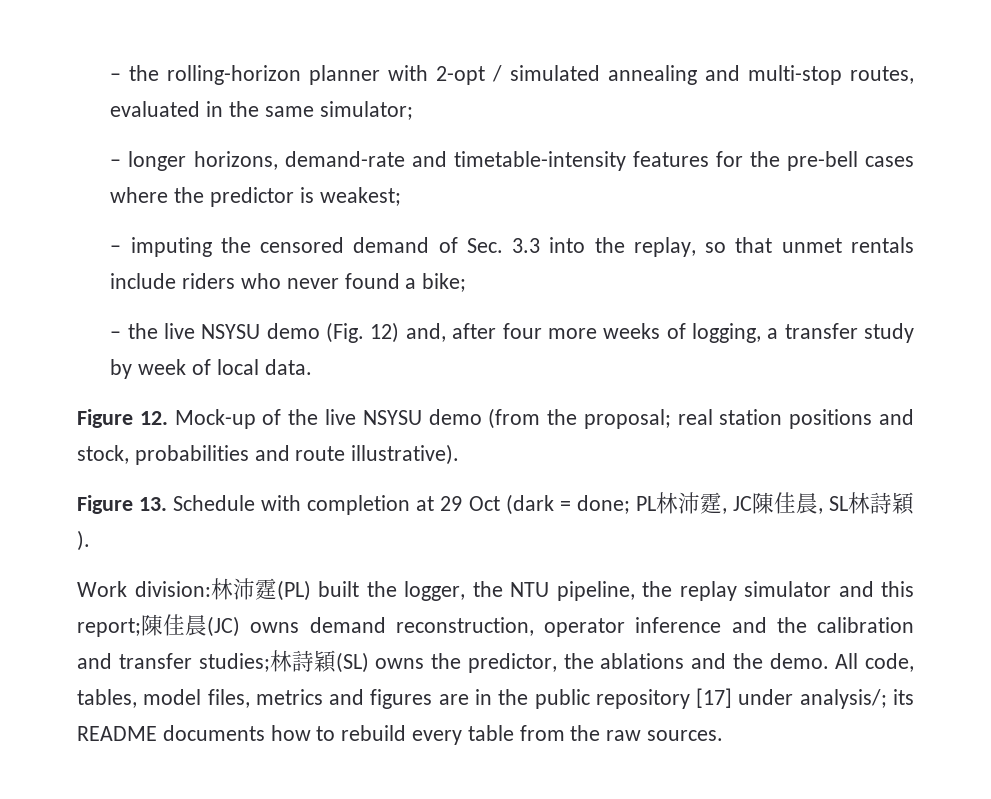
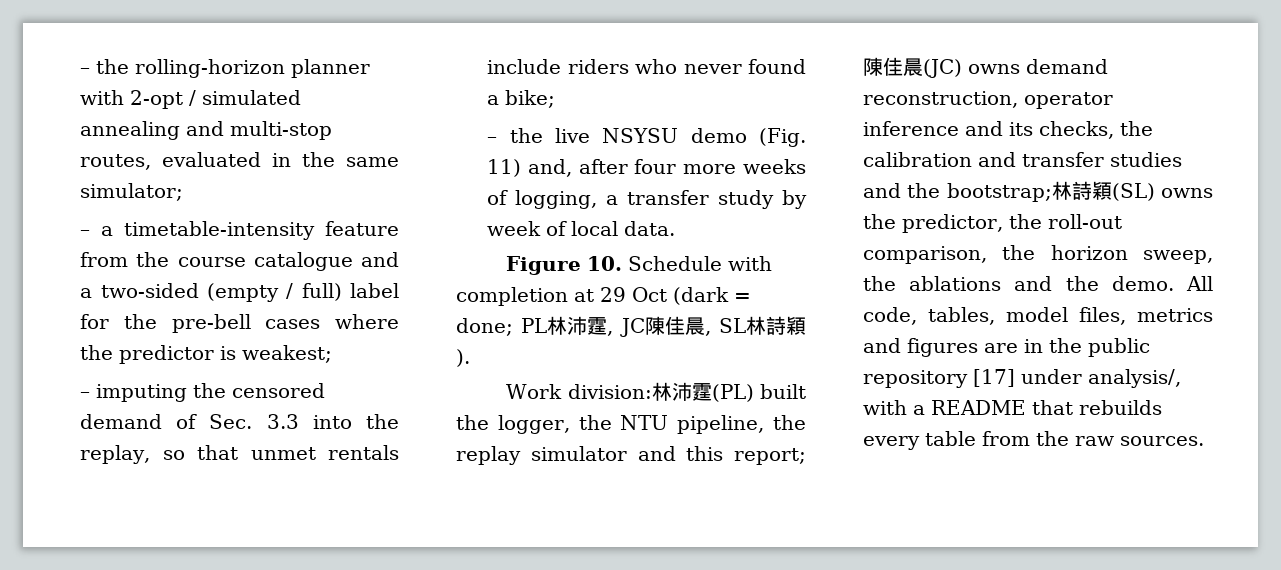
- – longer horizons, demand-rate and timetable-intensity features for the pre-bell cases where the predictor is weakest;
+ – a timetable-intensity feature from the course catalogue and a two-sided (empty / full) label for the pre-bell cases where the predictor is weakest;
- – the live NSYSU demo (Fig. 12) and, after four more weeks of logging, a transfer study by week of local data.
+ – the live NSYSU demo (Fig. 11) and, after four more weeks of logging, a transfer study by week of local data.
- Figure 12. Mock-up of the live NSYSU demo (from the proposal; real station positions and stock, probabilities and route illustrative).
- Figure 13. Schedule with completion at 29 Oct (dark = done; PL林沛霆, JC陳佳晨, SL林詩穎).
+ Figure 10. Schedule with completion at 29 Oct (dark = done; PL林沛霆, JC陳佳晨, SL林詩穎).
- Work division:林沛霆(PL) built the logger, the NTU pipeline, the replay simulator and this report;陳佳晨(JC) owns demand reconstruction, operator inference and the calibration and transfer studies;林詩穎(SL) owns the predictor, the ablations and the demo.
+ Work division:林沛霆(PL) built the logger, the NTU pipeline, the replay simulator and this report;陳佳晨(JC) owns demand reconstruction, operator inference and its checks, the calibration and transfer studies and the bootstrap;林詩穎(SL) owns the predictor, the roll-out comparison, the horizon sweep, the ablations and the demo.
- All code, tables, model files, metrics and figures are in the public repository [17] under analysis/; its README documents how to rebuild every table from the raw sources.
+ All code, tables, model files, metrics and figures are in the public repository [17] under analysis/, with a README that rebuilds every table from the raw sources.

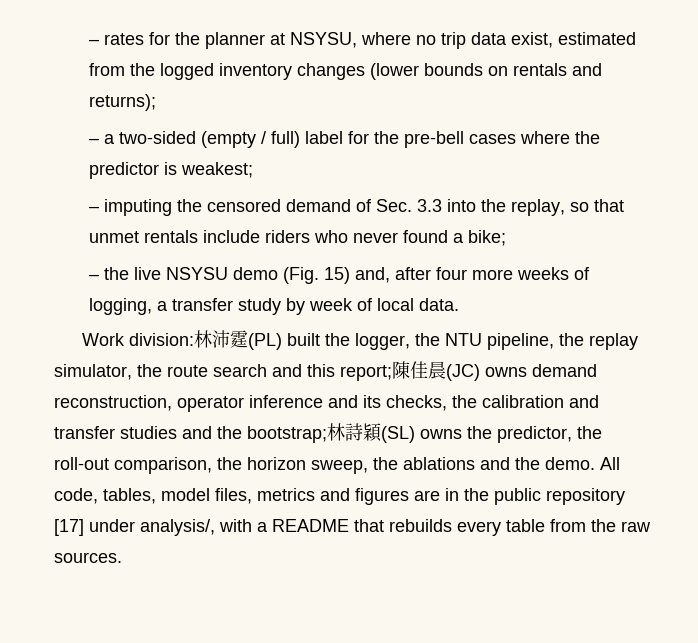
- – the rolling-horizon planner with 2-opt / simulated annealing and multi-stop routes, evaluated in the same simulator;
- – a timetable-intensity feature from the course catalogue and a two-sided (empty / full) label for the pre-bell cases where the predictor is weakest;
+ – rates for the planner at NSYSU, where no trip data exist, estimated from the logged inventory changes (lower bounds on rentals and returns);
+ – a two-sided (empty / full) label for the pre-bell cases where the predictor is weakest;
- – the live NSYSU demo (Fig. 11) and, after four more weeks of logging, a transfer study by week of local data.
+ – the live NSYSU demo (Fig. 15) and, after four more weeks of logging, a transfer study by week of local data.
- Figure 10. Schedule with completion at 29 Oct (dark = done; PL林沛霆, JC陳佳晨, SL林詩穎).
- Work division:林沛霆(PL) built the logger, the NTU pipeline, the replay simulator and this report;陳佳晨(JC) owns demand reconstruction, operator inference and its checks, the calibration and transfer studies and the bootstrap;林詩穎(SL) owns the predictor, the roll-out comparison, the horizon sweep, the ablations and the demo.
+ Work division:林沛霆(PL) built the logger, the NTU pipeline, the replay simulator, the route search and this report;陳佳晨(JC) owns demand reconstruction, operator inference and its checks, the calibration and transfer studies and the bootstrap;林詩穎(SL) owns the predictor, the roll-out comparison, the horizon sweep, the ablations and the demo.

